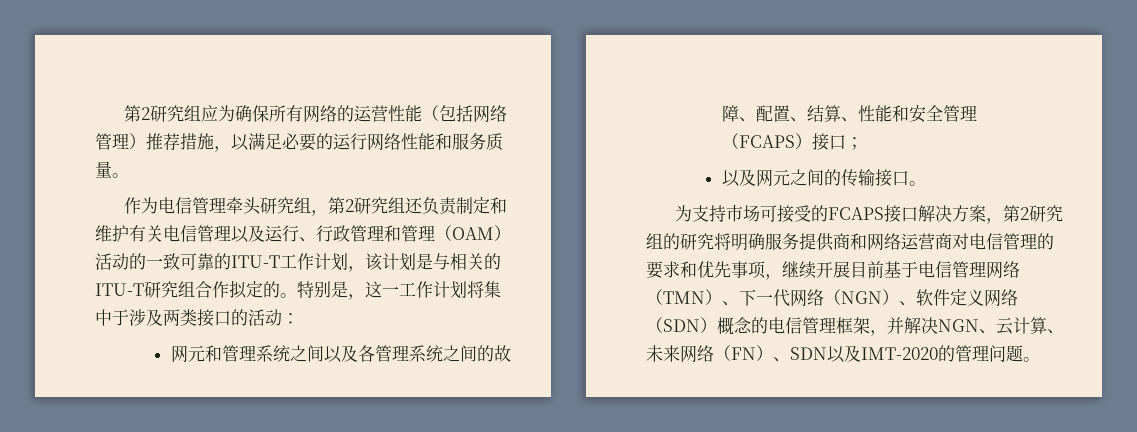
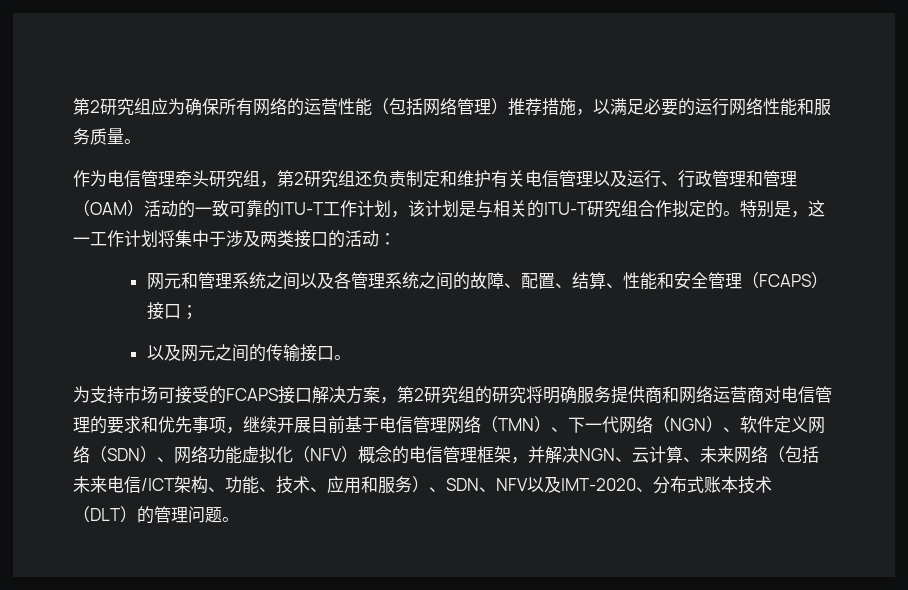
- 为支持市场可接受的FCAPS接口解决方案，第2研究组的研究将明确服务提供商和网络运营商对电信管理的要求和优先事项，继续开展目前基于电信管理网络（TMN）、下一代网络（NGN）、软件定义网络（SDN）概念的电信管理框架，并解决NGN、云计算、未来网络（FN）、SDN以及IMT-2020的管理问题。
+ 为支持市场可接受的FCAPS接口解决方案，第2研究组的研究将明确服务提供商和网络运营商对电信管理的要求和优先事项，继续开展目前基于电信管理网络（TMN）、下一代网络（NGN）、软件定义网络（SDN）、网络功能虚拟化（NFV）概念的电信管理框架，并解决NGN、云计算、未来网络（包括未来电信/ICT架构、功能、技术、应用和服务）、SDN、NFV以及IMT-2020、分布式账本技术（DLT）的管理问题。

